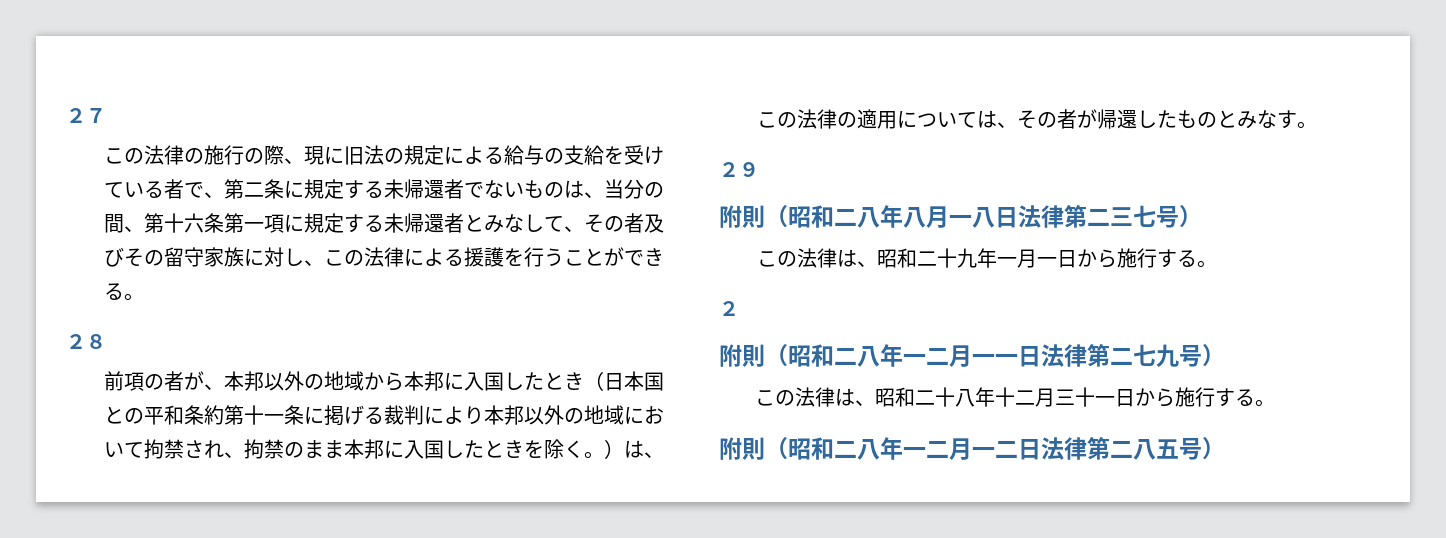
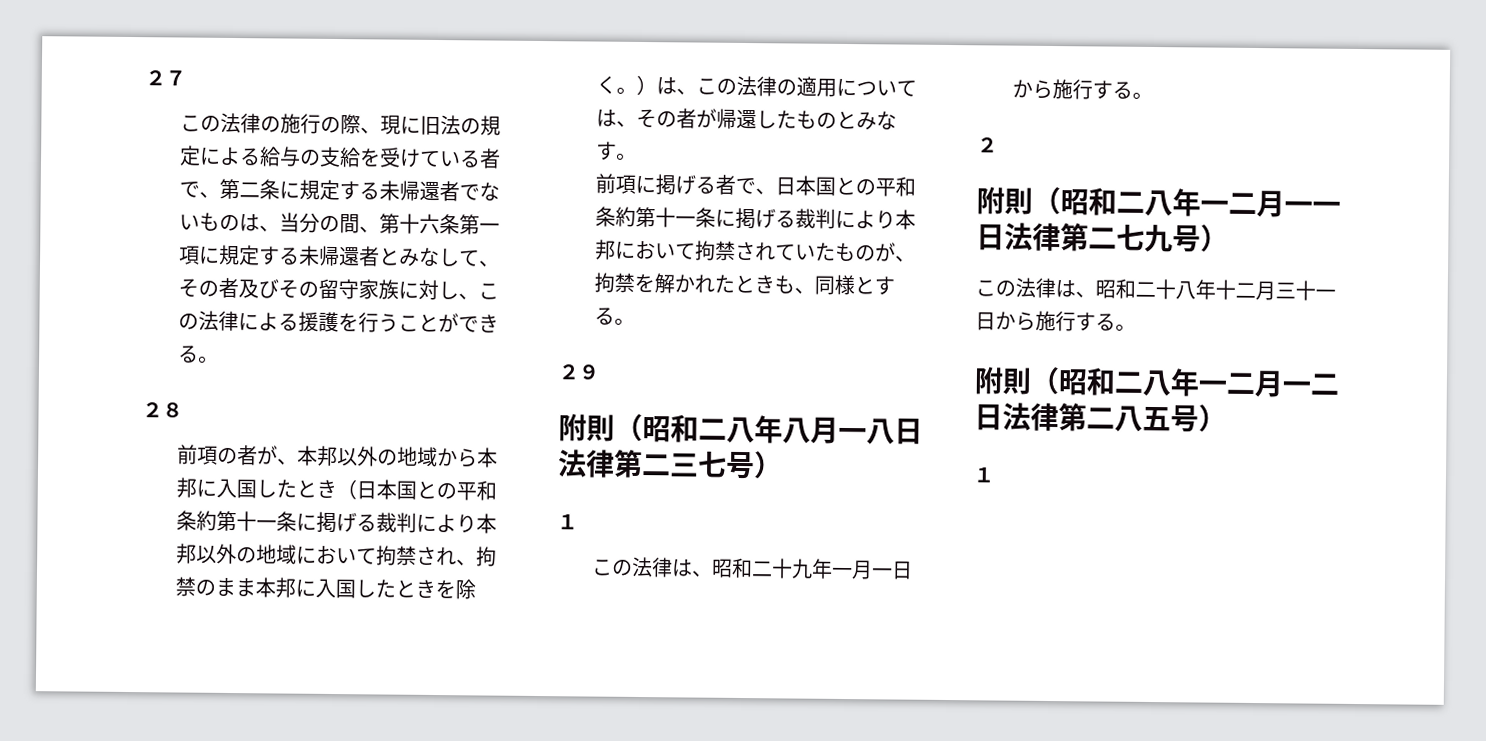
+ 前項に掲げる者で、日本国との平和条約第十一条に掲げる裁判により本邦において拘禁されていたものが、拘禁を解かれたときも、同様とする。
  附則（昭和二八年八月一八日法律第二三七号）
+ １
  附則（昭和二八年一二月一二日法律第二八五号）
+ １

